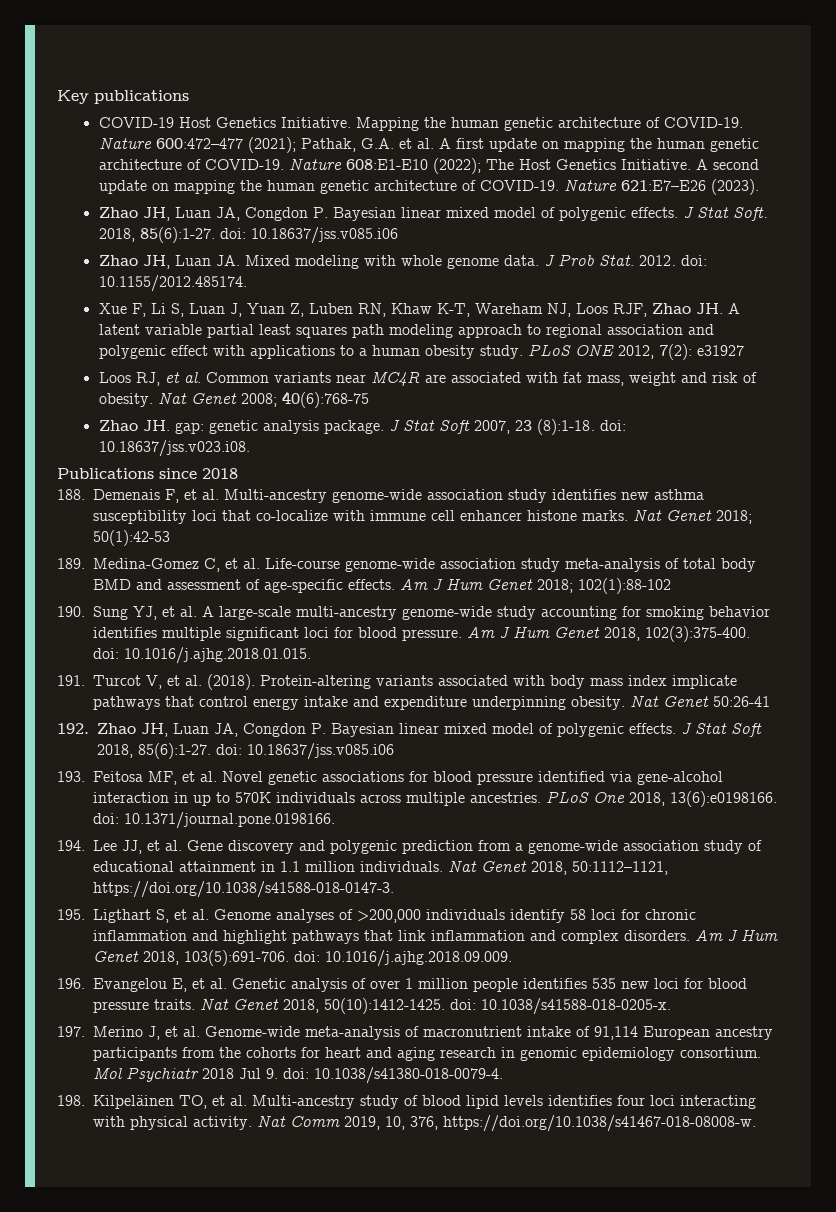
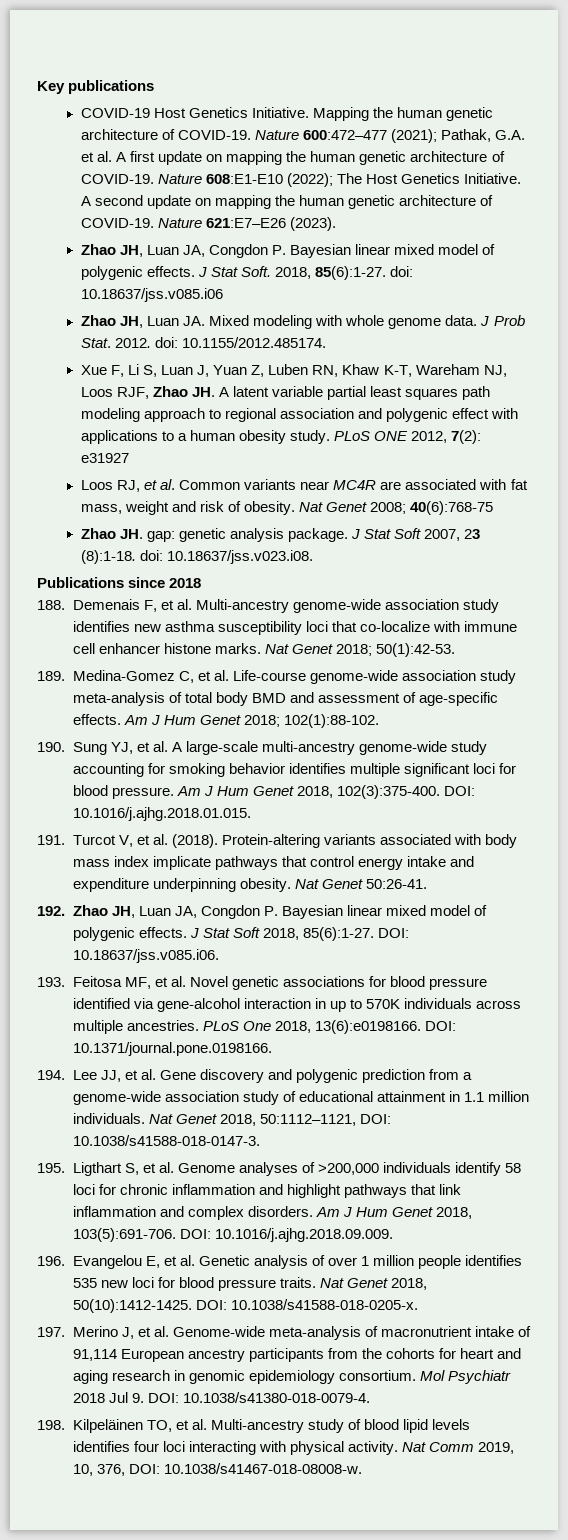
- Nat Genet 2018; 50(1):42-53
+ Nat Genet 2018; 50(1):42-53.
- Am J Hum Genet 2018; 102(1):88-102
+ Am J Hum Genet 2018; 102(1):88-102.
- Am J Hum Genet 2018, 102(3):375-400. doi: 10.1016/j.ajhg.2018.01.015.
+ Am J Hum Genet 2018, 102(3):375-400. DOI: 10.1016/j.ajhg.2018.01.015.
- Nat Genet 50:26-41
+ Nat Genet 50:26-41.
- J Stat Soft 2018, 85(6):1-27. doi: 10.18637/jss.v085.i06
+ J Stat Soft 2018, 85(6):1-27. DOI: 10.18637/jss.v085.i06.
- PLoS One 2018, 13(6):e0198166. doi: 10.1371/journal.pone.0198166.
+ PLoS One 2018, 13(6):e0198166. DOI: 10.1371/journal.pone.0198166.
- Nat Genet 2018, 50:1112–1121, https://doi.org/10.1038/s41588-018-0147-3.
+ Nat Genet 2018, 50:1112–1121, DOI: 10.1038/s41588-018-0147-3.
- Am J Hum Genet 2018, 103(5):691-706. doi: 10.1016/j.ajhg.2018.09.009.
+ Am J Hum Genet 2018, 103(5):691-706. DOI: 10.1016/j.ajhg.2018.09.009.
- Nat Genet 2018, 50(10):1412-1425. doi: 10.1038/s41588-018-0205-x.
+ Nat Genet 2018, 50(10):1412-1425. DOI: 10.1038/s41588-018-0205-x.
- Mol Psychiatr 2018 Jul 9. doi: 10.1038/s41380-018-0079-4.
+ Mol Psychiatr 2018 Jul 9. DOI: 10.1038/s41380-018-0079-4.
- Nat Comm 2019, 10, 376, https://doi.org/10.1038/s41467-018-08008-w.
+ Nat Comm 2019, 10, 376, DOI: 10.1038/s41467-018-08008-w.

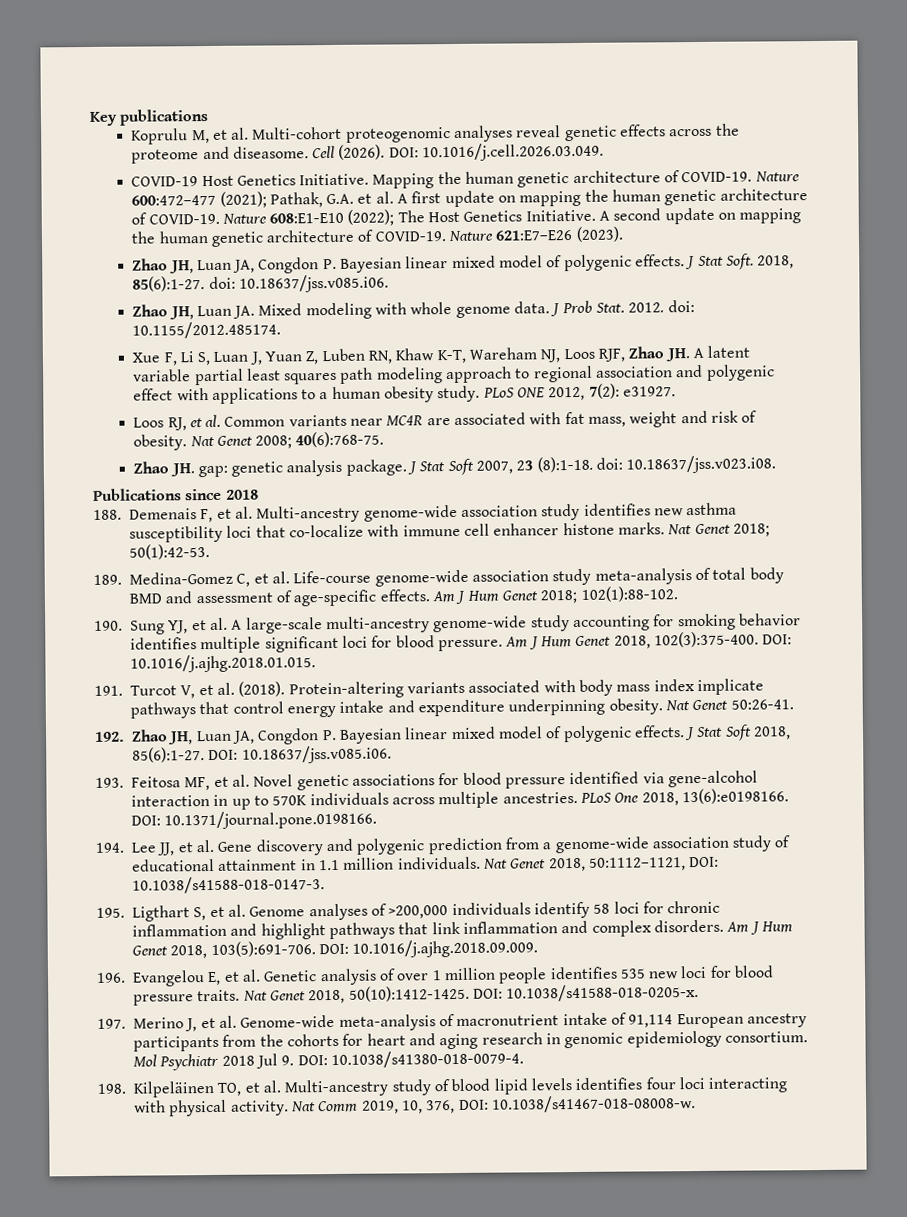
+ Koprulu M, et al. Multi-cohort proteogenomic analyses reveal genetic effects across the proteome and diseasome. Cell (2026). DOI: 10.1016/j.cell.2026.03.049.
- 2018, 85(6):1-27. doi: 10.18637/jss.v085.i06
+ 2018, 85(6):1-27. doi: 10.18637/jss.v085.i06.
- PLoS ONE 2012, 7(2): e31927
+ PLoS ONE 2012, 7(2): e31927.
- Nat Genet 2008; 40(6):768-75
+ Nat Genet 2008; 40(6):768-75.

